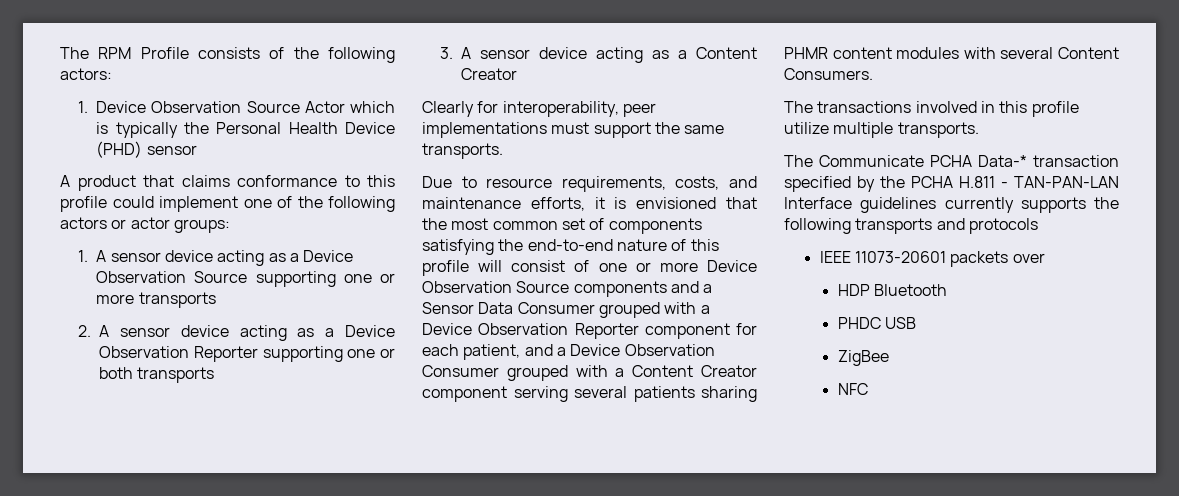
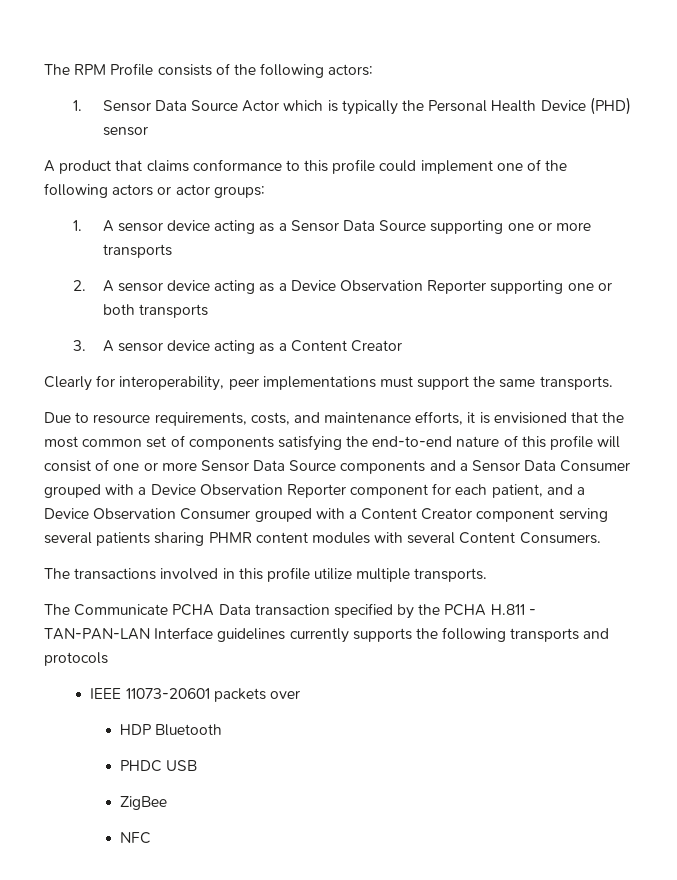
- 1. Device Observation Source Actor which is typically the Personal Health Device (PHD) sensor
+ 1. Sensor Data Source Actor which is typically the Personal Health Device (PHD) sensor
- 1. A sensor device acting as a Device Observation Source supporting one or more transports
+ 1. A sensor device acting as a Sensor Data Source supporting one or more transports
- Due to resource requirements, costs, and maintenance efforts, it is envisioned that the most common set of components satisfying the end-to-end nature of this profile will consist of one or more Device Observation Source components and a Sensor Data Consumer grouped with a Device Observation Reporter component for each patient, and a Device Observation Consumer grouped with a Content Creator component serving several patients sharing PHMR content modules with several Content Consumers.
+ Due to resource requirements, costs, and maintenance efforts, it is envisioned that the most common set of components satisfying the end-to-end nature of this profile will consist of one or more Sensor Data Source components and a Sensor Data Consumer grouped with a Device Observation Reporter component for each patient, and a Device Observation Consumer grouped with a Content Creator component serving several patients sharing PHMR content modules with several Content Consumers.
- The Communicate PCHA Data-* transaction specified by the PCHA H.811 - TAN-PAN-LAN Interface guidelines currently supports the following transports and protocols
+ The Communicate PCHA Data transaction specified by the PCHA H.811 - TAN-PAN-LAN Interface guidelines currently supports the following transports and protocols

